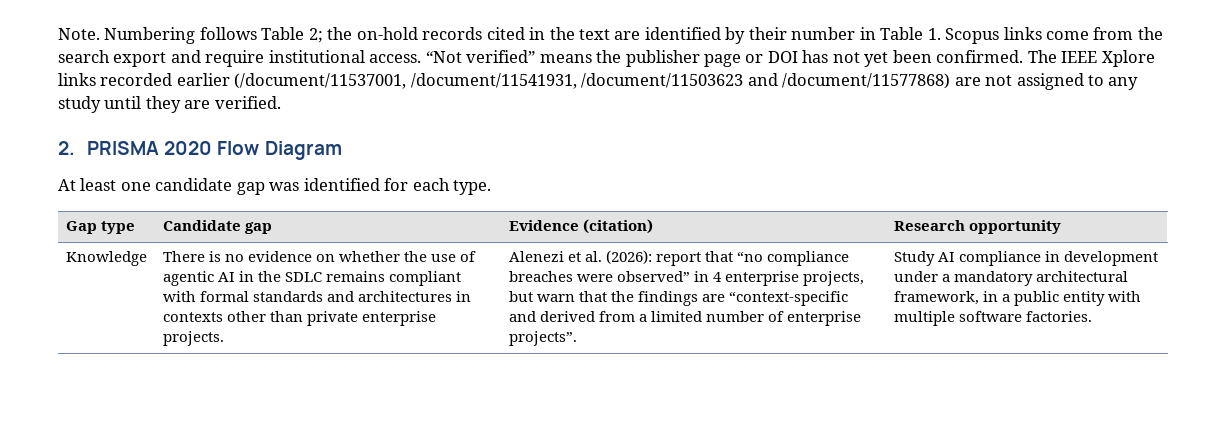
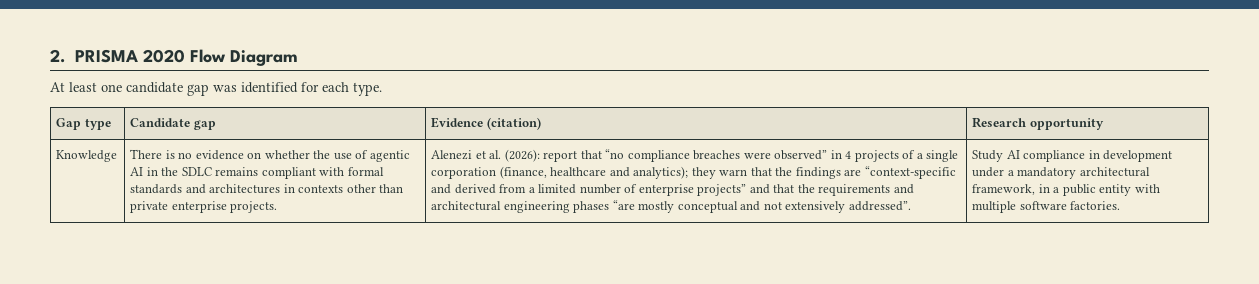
- Note. Numbering follows Table 2; the on-hold records cited in the text are identified by their number in Table 1. Scopus links come from the search export and require institutional access. “Not verified” means the publisher page or DOI has not yet been confirmed. The IEEE Xplore links recorded earlier (/document/11537001, /document/11541931, /document/11503623 and /document/11577868) are not assigned to any study until they are verified.
- Alenezi et al. (2026): report that “no compliance breaches were observed” in 4 enterprise projects, but warn that the findings are “context-specific and derived from a limited number of enterprise projects”.
+ Alenezi et al. (2026): report that “no compliance breaches were observed” in 4 projects of a single corporation (finance, healthcare and analytics); they warn that the findings are “context-specific and derived from a limited number of enterprise projects” and that the requirements and architectural engineering phases “are mostly conceptual and not extensively addressed”.

